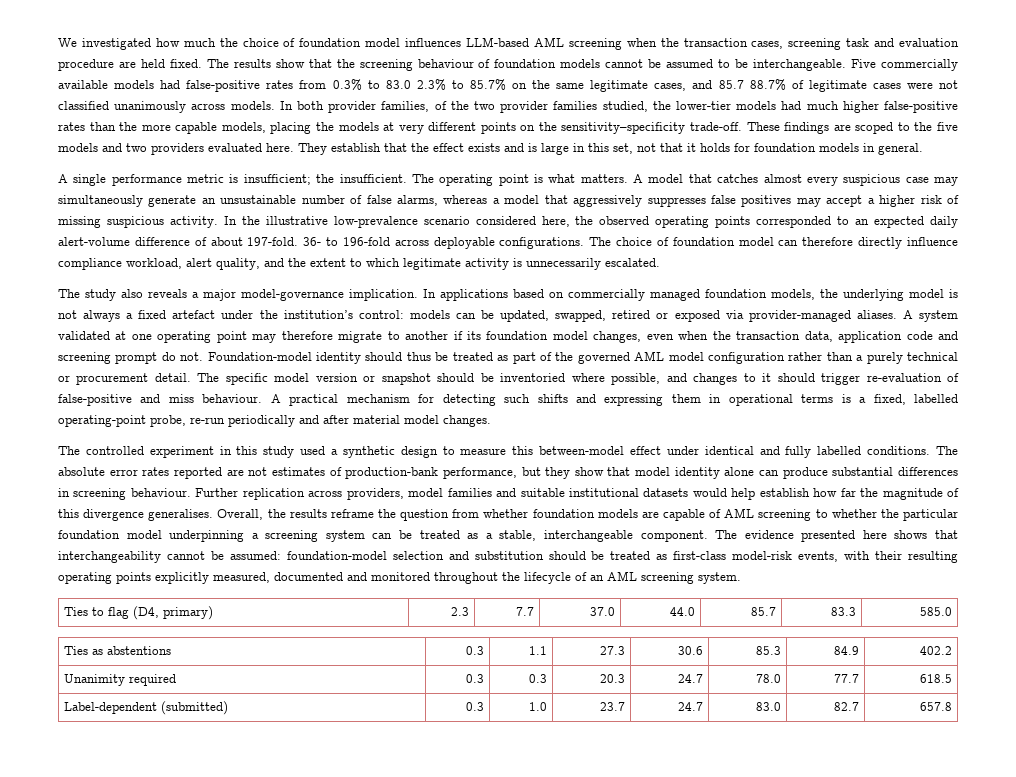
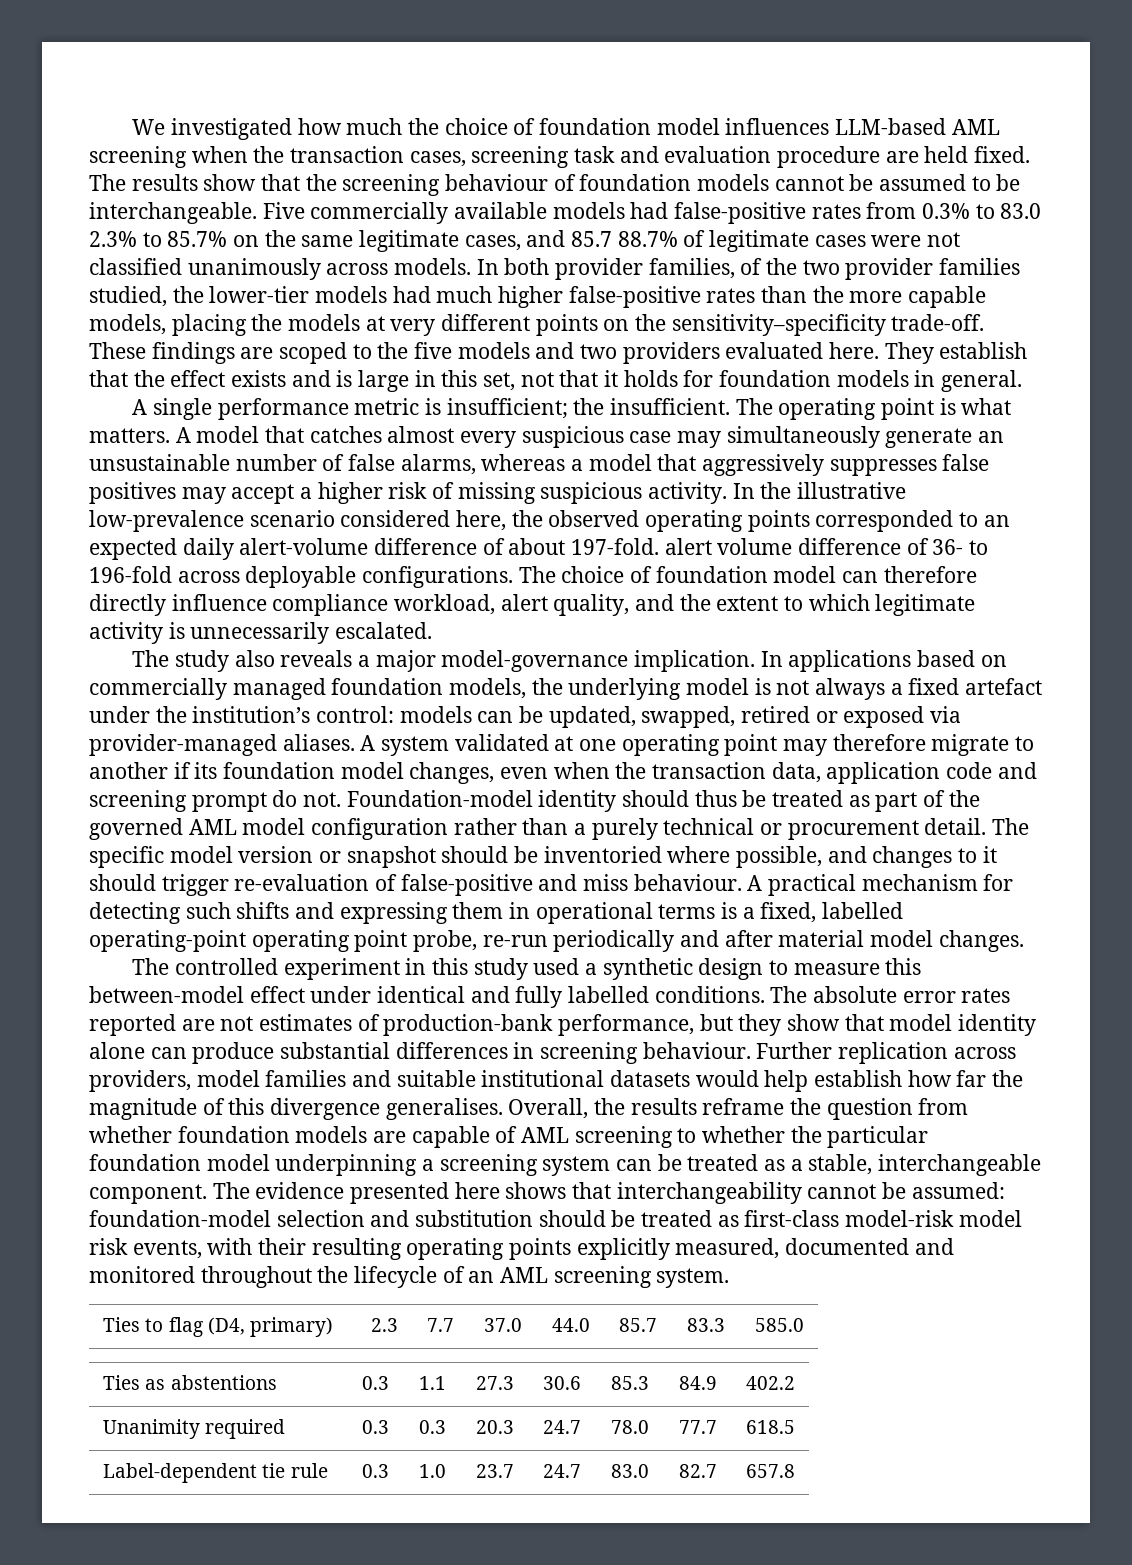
- In the illustrative low-prevalence scenario considered here, the observed operating points corresponded to an expected daily alert-volume difference of about 197-fold. 36- to 196-fold across deployable configurations.
+ In the illustrative low-prevalence scenario considered here, the observed operating points corresponded to an expected daily alert-volume difference of about 197-fold. alert volume difference of 36- to 196-fold across deployable configurations.
- A practical mechanism for detecting such shifts and expressing them in operational terms is a fixed, labelled operating-point probe, re-run periodically and after material model changes.
+ A practical mechanism for detecting such shifts and expressing them in operational terms is a fixed, labelled operating-point operating point probe, re-run periodically and after material model changes.
- The evidence presented here shows that interchangeability cannot be assumed: foundation-model selection and substitution should be treated as first-class model-risk events, with their resulting operating points explicitly measured, documented and monitored throughout the lifecycle of an AML screening system.
+ The evidence presented here shows that interchangeability cannot be assumed: foundation-model selection and substitution should be treated as first-class model-risk model risk events, with their resulting operating points explicitly measured, documented and monitored throughout the lifecycle of an AML screening system.
- Label-dependent (submitted) | 0.3 | 1.0 | 23.7 | 24.7 | 83.0 | 82.7 | 657.8
+ Label-dependent tie rule | 0.3 | 1.0 | 23.7 | 24.7 | 83.0 | 82.7 | 657.8

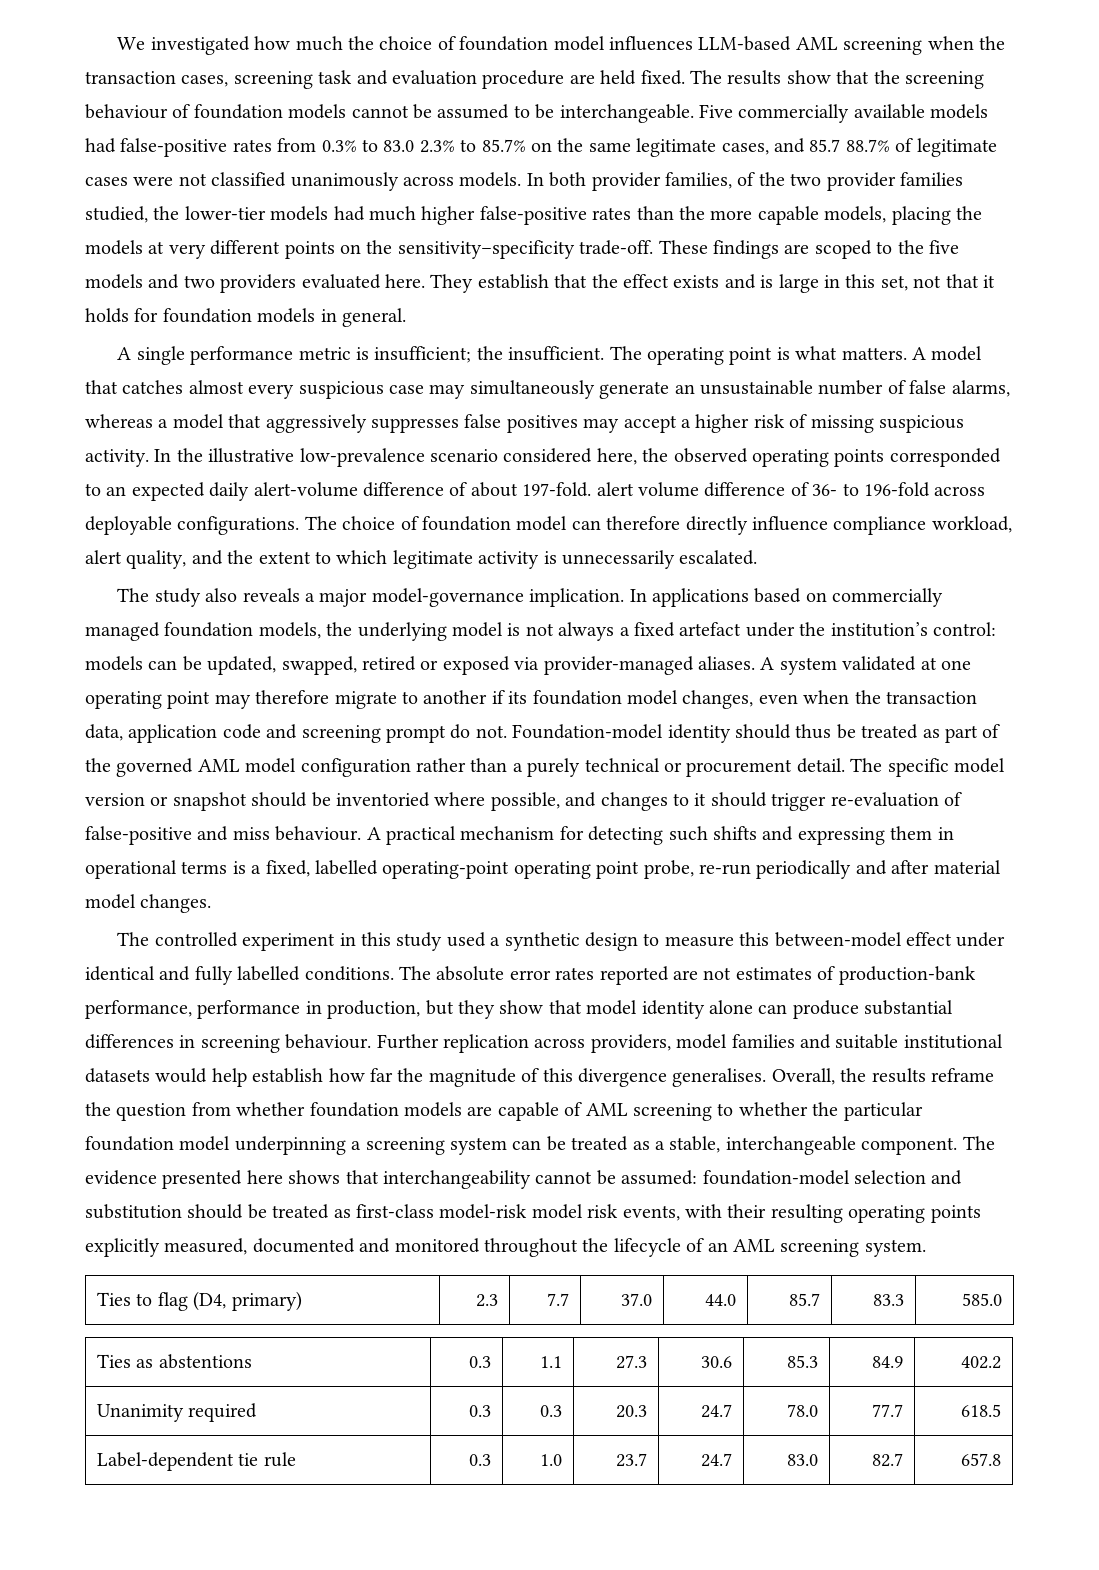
- The absolute error rates reported are not estimates of production-bank performance, but they show that model identity alone can produce substantial differences in screening behaviour.
+ The absolute error rates reported are not estimates of production-bank performance, performance in production, but they show that model identity alone can produce substantial differences in screening behaviour.

